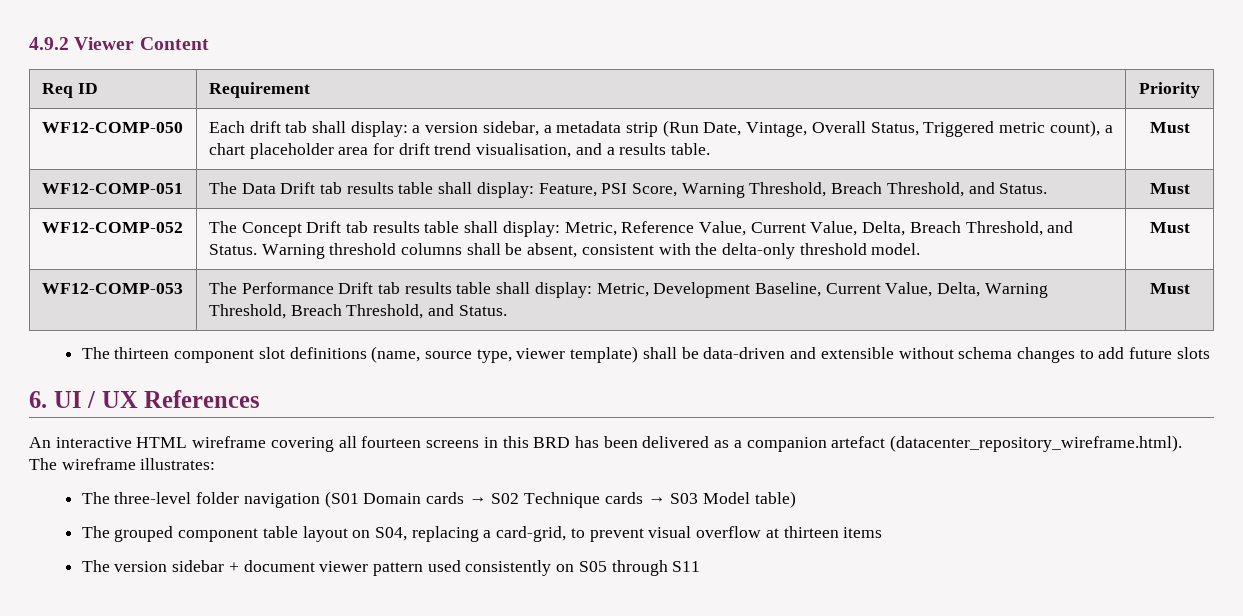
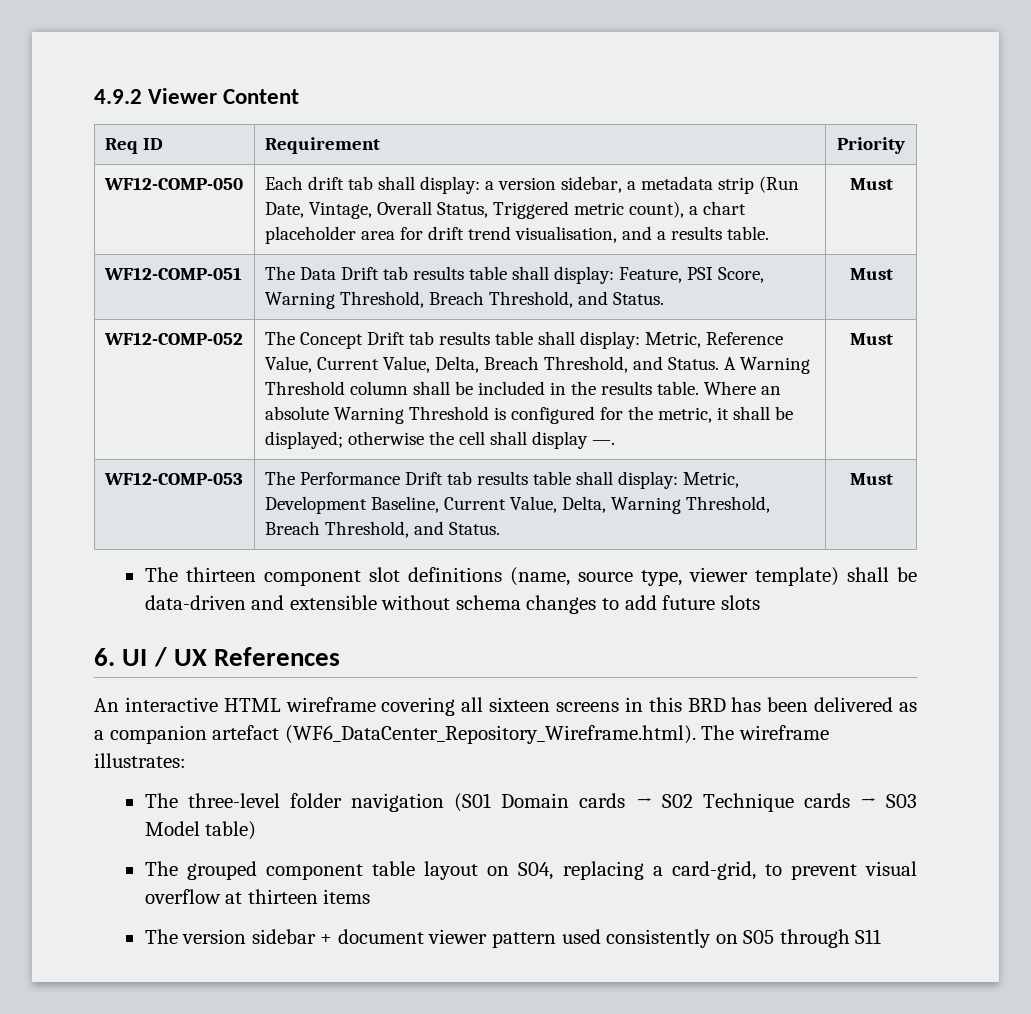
- Warning threshold columns shall be absent, consistent with the delta-only threshold model.
+ A Warning Threshold column shall be included in the results table. Where an absolute Warning Threshold is configured for the metric, it shall be displayed; otherwise the cell shall display —.
- An interactive HTML wireframe covering all fourteen screens in this BRD has been delivered as a companion artefact (datacenter_repository_wireframe.html). The wireframe illustrates:
+ An interactive HTML wireframe covering all sixteen screens in this BRD has been delivered as a companion artefact (WF6_DataCenter_Repository_Wireframe.html). The wireframe illustrates:

